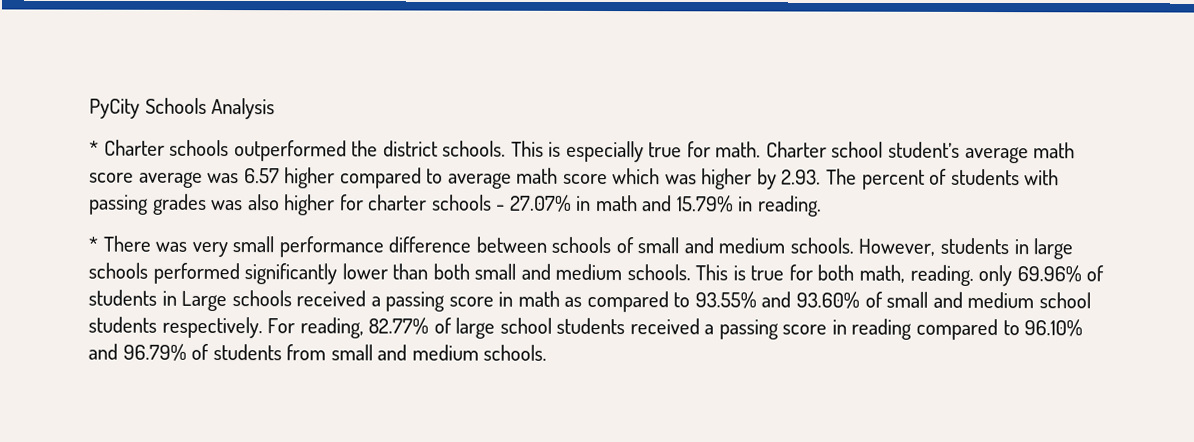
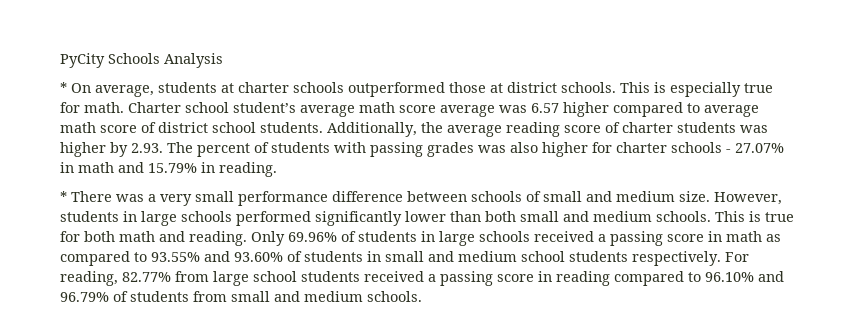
- * Charter schools outperformed the district schools.
+ * On average, students at charter schools outperformed those at district schools.
- Charter school student’s average math score average was 6.57 higher compared to average math score which was higher by 2.93. The percent of students with passing grades was also higher for charter schools - 27.07% in math and 15.79% in reading.
+ Charter school student’s average math score average was 6.57 higher compared to average math score of district school students. Additionally, the average reading score of charter students was higher by 2.93. The percent of students with passing grades was also higher for charter schools - 27.07% in math and 15.79% in reading.
- * There was very small performance difference between schools of small and medium schools.
+ * There was a very small performance difference between schools of small and medium size.
- This is true for both math, reading. only 69.96% of students in Large schools received a passing score in math as compared to 93.55% and 93.60% of small and medium school students respectively.
+ This is true for both math and reading. Only 69.96% of students in large schools received a passing score in math as compared to 93.55% and 93.60% of students in small and medium school students respectively.
- For reading, 82.77% of large school students received a passing score in reading compared to 96.10% and 96.79% of students from small and medium schools.
+ For reading, 82.77% from large school students received a passing score in reading compared to 96.10% and 96.79% of students from small and medium schools.

